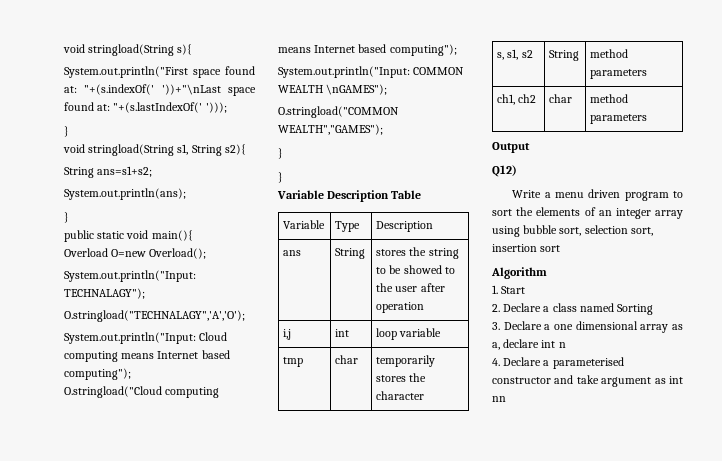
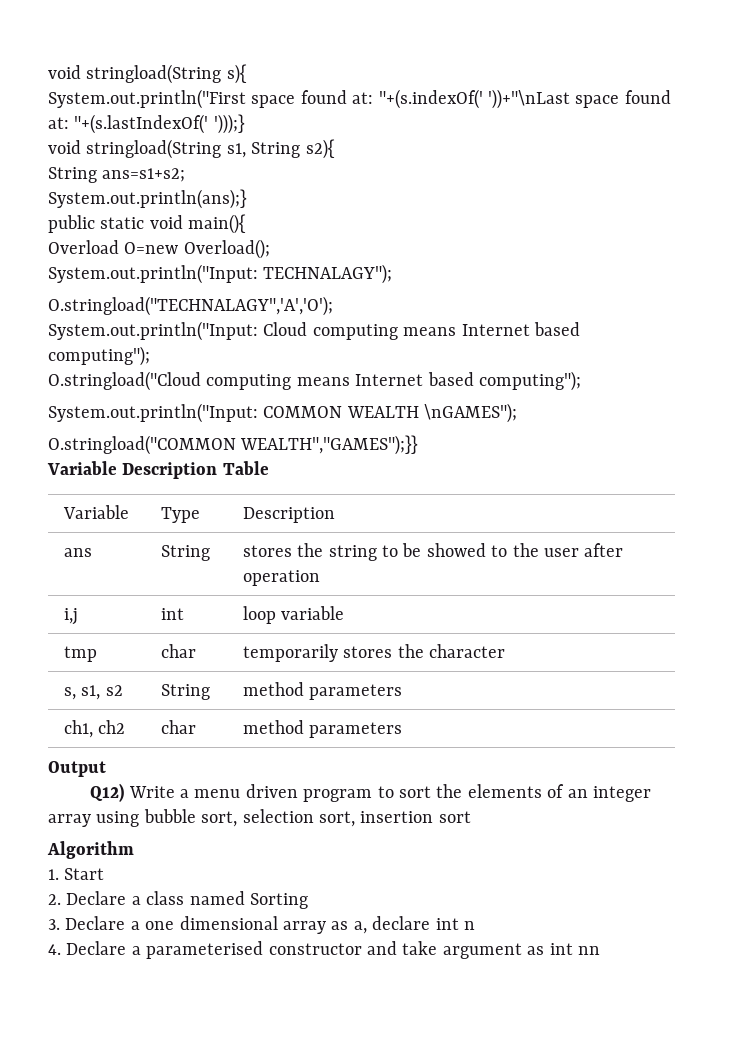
- System.out.println("First space found at: "+(s.indexOf(' '))+"\nLast space found at: "+(s.lastIndexOf(' ')));
- }
+ System.out.println("First space found at: "+(s.indexOf(' '))+"\nLast space found at: "+(s.lastIndexOf(' ')));}
- System.out.println(ans);
- }
+ System.out.println(ans);}
- O.stringload("COMMON WEALTH","GAMES");
- }
- }
+ O.stringload("COMMON WEALTH","GAMES");}}
- Q12)
- Write a menu driven program to sort the elements of an integer array using bubble sort, selection sort, insertion sort
+ Q12) Write a menu driven program to sort the elements of an integer array using bubble sort, selection sort, insertion sort

